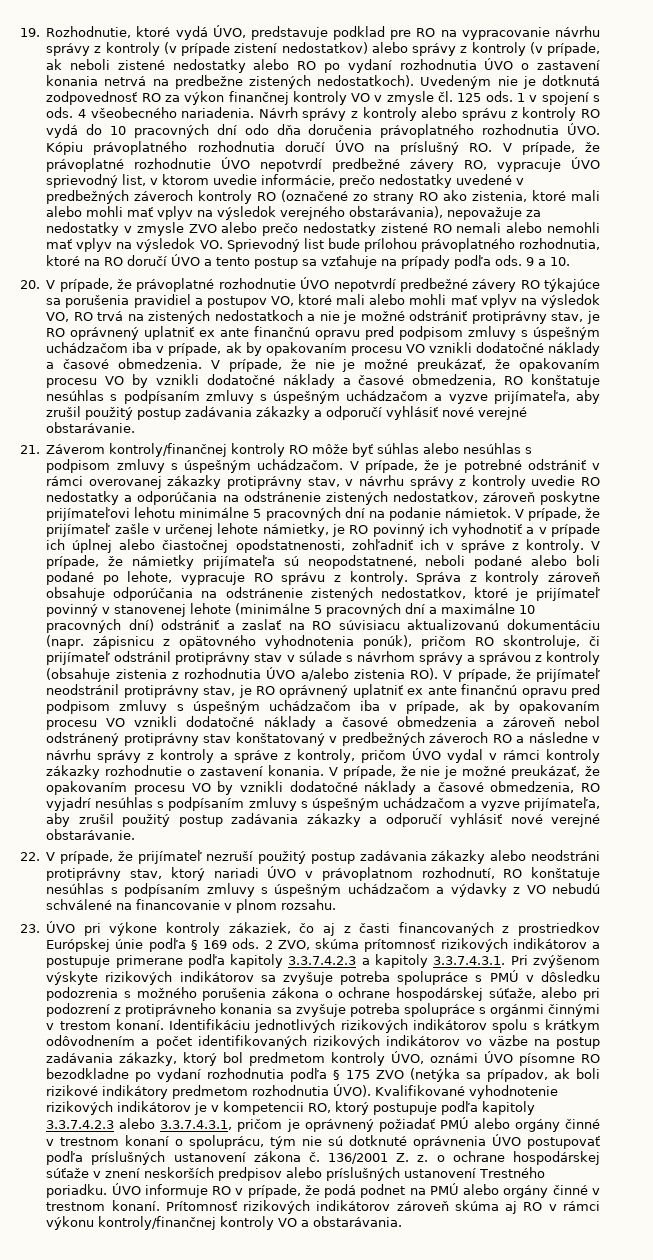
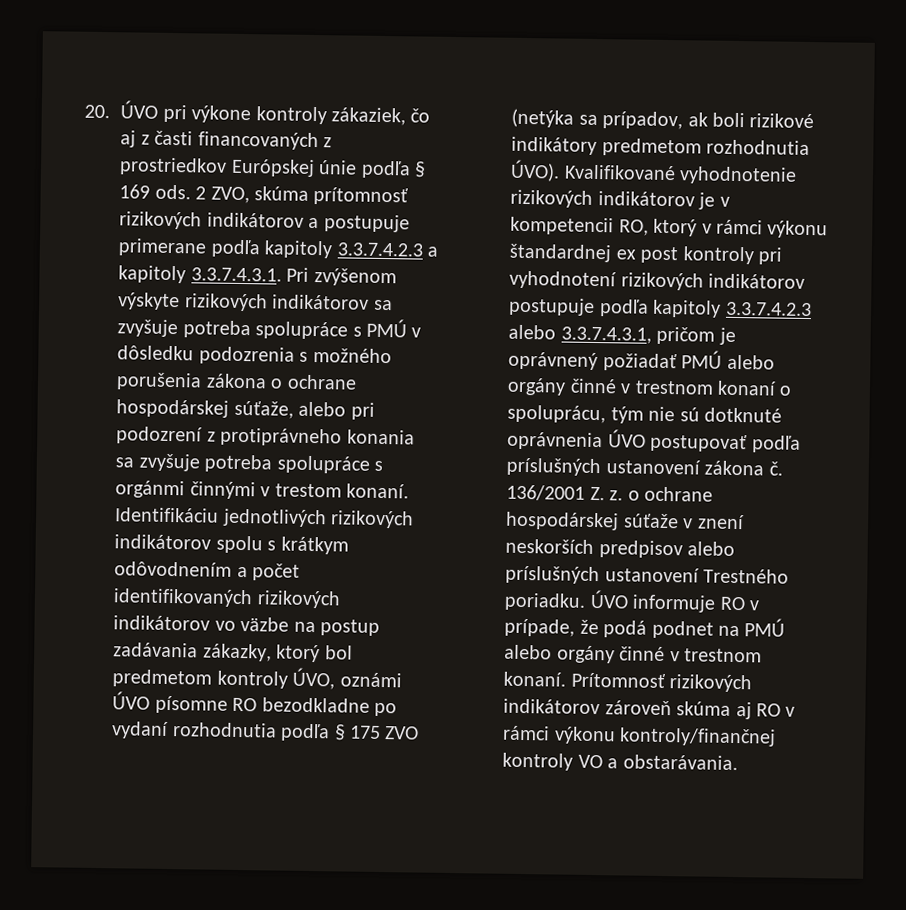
- 19. Rozhodnutie, ktoré vydá ÚVO, predstavuje podklad pre RO na vypracovanie návrhu správy z kontroly (v prípade zistení nedostatkov) alebo správy z kontroly (v prípade, ak neboli zistené nedostatky alebo RO po vydaní rozhodnutia ÚVO o zastavení konania netrvá na predbežne zistených nedostatkoch). Uvedeným nie je dotknutá zodpovednosť RO za výkon finančnej kontroly VO v zmysle čl. 125 ods. 1 v spojení s ods. 4 všeobecného nariadenia. Návrh správy z kontroly alebo správu z kontroly RO vydá do 10 pracovných dní odo dňa doručenia právoplatného rozhodnutia ÚVO. Kópiu právoplatného rozhodnutia doručí ÚVO na príslušný RO. V prípade, že právoplatné rozhodnutie ÚVO nepotvrdí predbežné závery RO, vypracuje ÚVO sprievodný list, v ktorom uvedie informácie, prečo nedostatky uvedené v predbežných záveroch kontroly RO (označené zo strany RO ako zistenia, ktoré mali alebo mohli mať vplyv na výsledok verejného obstarávania), nepovažuje za nedostatky v zmysle ZVO alebo prečo nedostatky zistené RO nemali alebo nemohli mať vplyv na výsledok VO. Sprievodný list bude prílohou právoplatného rozhodnutia, ktoré na RO doručí ÚVO a tento postup sa vzťahuje na prípady podľa ods. 9 a 10.
- 20. V prípade, že právoplatné rozhodnutie ÚVO nepotvrdí predbežné závery RO týkajúce sa porušenia pravidiel a postupov VO, ktoré mali alebo mohli mať vplyv na výsledok VO, RO trvá na zistených nedostatkoch a nie je možné odstrániť protiprávny stav, je RO oprávnený uplatniť ex ante finančnú opravu pred podpisom zmluvy s úspešným uchádzačom iba v prípade, ak by opakovaním procesu VO vznikli dodatočné náklady a časové obmedzenia. V prípade, že nie je možné preukázať, že opakovaním procesu VO by vznikli dodatočné náklady a časové obmedzenia, RO konštatuje nesúhlas s podpísaním zmluvy s úspešným uchádzačom a vyzve prijímateľa, aby zrušil použitý postup zadávania zákazky a odporučí vyhlásiť nové verejné obstarávanie.
- 21. Záverom kontroly/finančnej kontroly RO môže byť súhlas alebo nesúhlas s podpisom zmluvy s úspešným uchádzačom. V prípade, že je potrebné odstrániť v rámci overovanej zákazky protiprávny stav, v návrhu správy z kontroly uvedie RO nedostatky a odporúčania na odstránenie zistených nedostatkov, zároveň poskytne prijímateľovi lehotu minimálne 5 pracovných dní na podanie námietok. V prípade, že prijímateľ zašle v určenej lehote námietky, je RO povinný ich vyhodnotiť a v prípade ich úplnej alebo čiastočnej opodstatnenosti, zohľadniť ich v správe z kontroly. V prípade, že námietky prijímateľa sú neopodstatnené, neboli podané alebo boli podané po lehote, vypracuje RO správu z kontroly. Správa z kontroly zároveň obsahuje odporúčania na odstránenie zistených nedostatkov, ktoré je prijímateľ povinný v stanovenej lehote (minimálne 5 pracovných dní a maximálne 10 pracovných dní) odstrániť a zaslať na RO súvisiacu aktualizovanú dokumentáciu (napr. zápisnicu z opätovného vyhodnotenia ponúk), pričom RO skontroluje, či prijímateľ odstránil protiprávny stav v súlade s návrhom správy a správou z kontroly (obsahuje zistenia z rozhodnutia ÚVO a/alebo zistenia RO). V prípade, že prijímateľ neodstránil protiprávny stav, je RO oprávnený uplatniť ex ante finančnú opravu pred podpisom zmluvy s úspešným uchádzačom iba v prípade, ak by opakovaním procesu VO vznikli dodatočné náklady a časové obmedzenia a zároveň nebol odstránený protiprávny stav konštatovaný v predbežných záveroch RO a následne v návrhu správy z kontroly a správe z kontroly, pričom ÚVO vydal v rámci kontroly zákazky rozhodnutie o zastavení konania. V prípade, že nie je možné preukázať, že opakovaním procesu VO by vznikli dodatočné náklady a časové obmedzenia, RO vyjadrí nesúhlas s podpísaním zmluvy s úspešným uchádzačom a vyzve prijímateľa, aby zrušil použitý postup zadávania zákazky a odporučí vyhlásiť nové verejné obstarávanie.
- 22. V prípade, že prijímateľ nezruší použitý postup zadávania zákazky alebo neodstráni protiprávny stav, ktorý nariadi ÚVO v právoplatnom rozhodnutí, RO konštatuje nesúhlas s podpísaním zmluvy s úspešným uchádzačom a výdavky z VO nebudú schválené na financovanie v plnom rozsahu.
- 23. ÚVO pri výkone kontroly zákaziek, čo aj z časti financovaných z prostriedkov Európskej únie podľa § 169 ods.
+ 20. ÚVO pri výkone kontroly zákaziek, čo aj z časti financovaných z prostriedkov Európskej únie podľa § 169 ods.
- Kvalifikované vyhodnotenie rizikových indikátorov je v kompetencii RO, ktorý postupuje podľa kapitoly 3.3.7.4.2.3 alebo 3.3.7.4.3.1, pričom je oprávnený požiadať PMÚ alebo orgány činné v trestnom konaní o spoluprácu, tým nie sú dotknuté oprávnenia ÚVO postupovať podľa príslušných ustanovení zákona č.
+ Kvalifikované vyhodnotenie rizikových indikátorov je v kompetencii RO, ktorý v rámci výkonu štandardnej ex post kontroly pri vyhodnotení rizikových indikátorov postupuje podľa kapitoly 3.3.7.4.2.3 alebo 3.3.7.4.3.1, pričom je oprávnený požiadať PMÚ alebo orgány činné v trestnom konaní o spoluprácu, tým nie sú dotknuté oprávnenia ÚVO postupovať podľa príslušných ustanovení zákona č.

